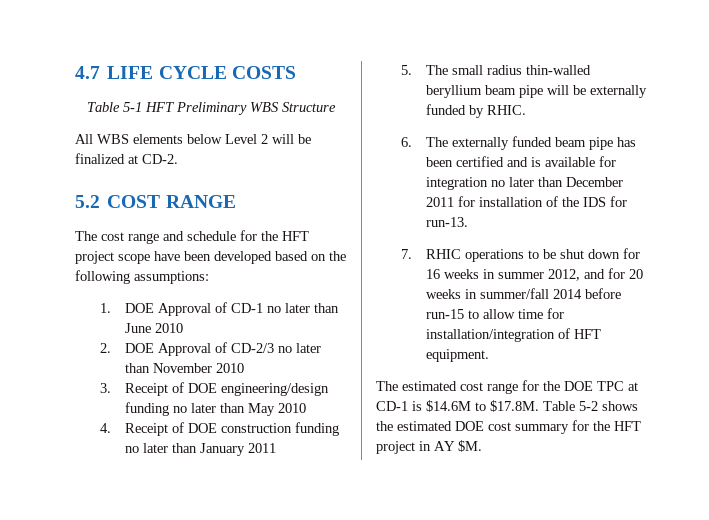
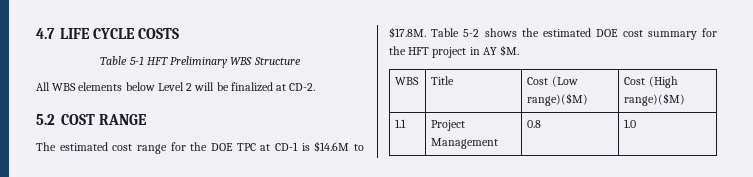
- The cost range and schedule for the HFT project scope have been developed based on the following assumptions:
- 1. DOE Approval of CD-1 no later than June 2010
- 2. DOE Approval of CD-2/3 no later than November 2010
- 3. Receipt of DOE engineering/design funding no later than May 2010
- 4. Receipt of DOE construction funding no later than January 2011
- 5. The small radius thin-walled beryllium beam pipe will be externally funded by RHIC.
- 6. The externally funded beam pipe has been certified and is available for integration no later than December 2011 for installation of the IDS for run-13.
- 7. RHIC operations to be shut down for 16 weeks in summer 2012, and for 20 weeks in summer/fall 2014 before run-15 to allow time for installation/integration of HFT equipment.
+ WBS | Title | Cost (Low range)($M) | Cost (High range)($M)
+ 1.1 | Project Management | 0.8 | 1.0

